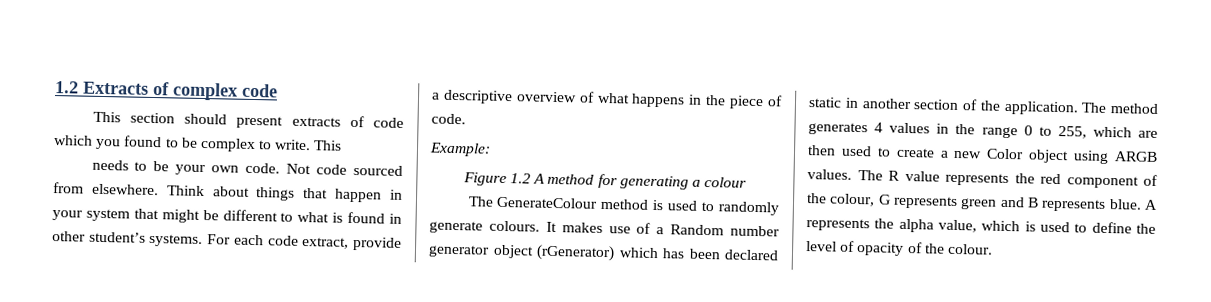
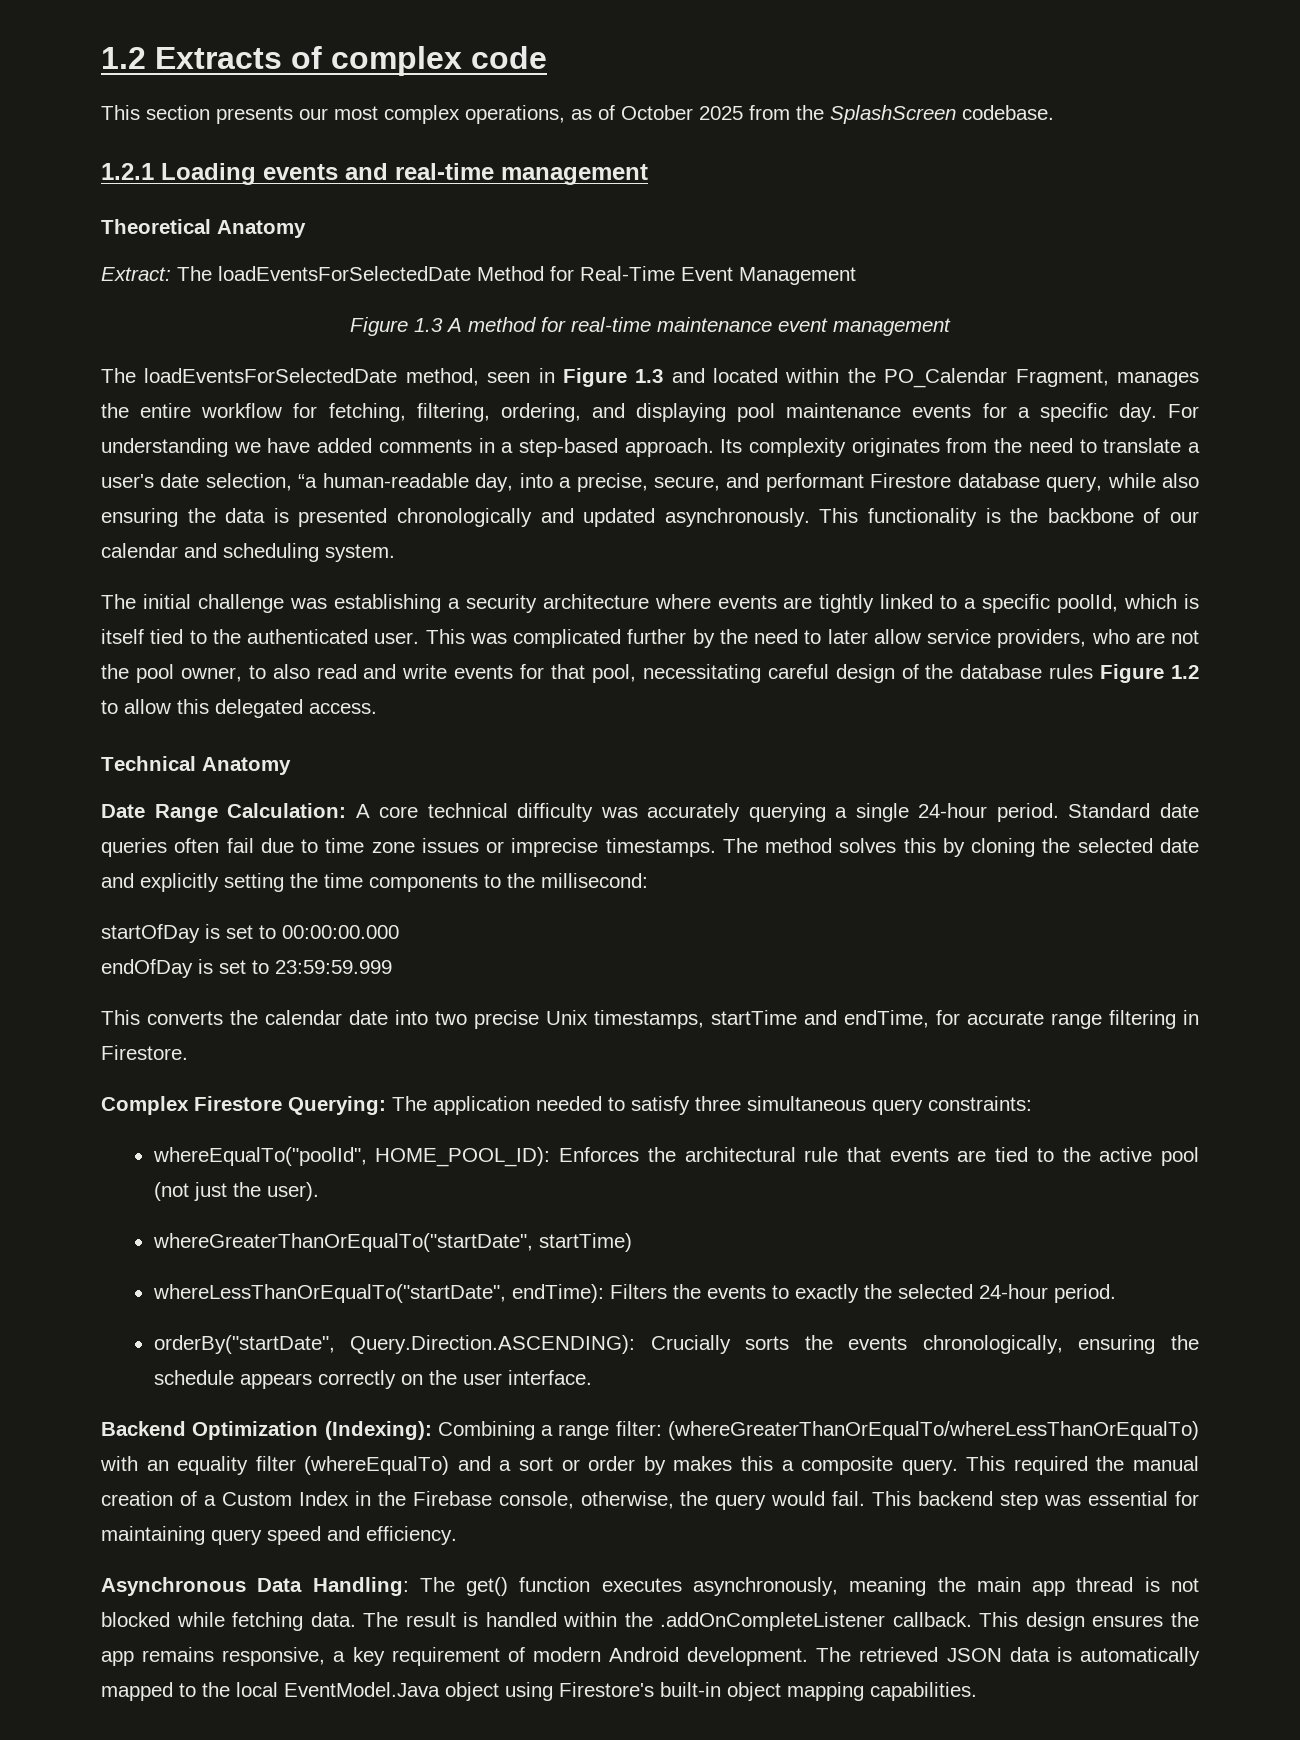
- This section should present extracts of code which you found to be complex to write. This
- needs to be your own code. Not code sourced from elsewhere. Think about things that happen in your system that might be different to what is found in other student’s systems. For each code extract, provide a descriptive overview of what happens in the piece of code.
- Example:
- Figure 1.2 A method for generating a colour
- The GenerateColour method is used to randomly generate colours. It makes use of a Random number generator object (rGenerator) which has been declared static in another section of the application. The method generates 4 values in the range 0 to 255, which are then used to create a new Color object using ARGB values. The R value represents the red component of the colour, G represents green and B represents blue. A represents the alpha value, which is used to define the level of opacity of the colour.
+ This section presents our most complex operations, as of October 2025 from the SplashScreen codebase.
+ 1.2.1 Loading events and real-time management
+ Theoretical Anatomy
+ Extract: The loadEventsForSelectedDate Method for Real-Time Event Management
+ Figure 1.3 A method for real-time maintenance event management
+ The loadEventsForSelectedDate method, seen in Figure 1.3 and located within the PO_Calendar Fragment, manages the entire workflow for fetching, filtering, ordering, and displaying pool maintenance events for a specific day. For understanding we have added comments in a step-based approach. Its complexity originates from the need to translate a user's date selection, “a human-readable day, into a precise, secure, and performant Firestore database query, while also ensuring the data is presented chronologically and updated asynchronously. This functionality is the backbone of our calendar and scheduling system.
+ The initial challenge was establishing a security architecture where events are tightly linked to a specific poolId, which is itself tied to the authenticated user. This was complicated further by the need to later allow service providers, who are not the pool owner, to also read and write events for that pool, necessitating careful design of the database rules Figure 1.2 to allow this delegated access.
+ Technical Anatomy
+ Date Range Calculation: A core technical difficulty was accurately querying a single 24-hour period. Standard date queries often fail due to time zone issues or imprecise timestamps. The method solves this by cloning the selected date and explicitly setting the time components to the millisecond:
+ startOfDay is set to 00:00:00.000
+ endOfDay is set to 23:59:59.999
+ This converts the calendar date into two precise Unix timestamps, startTime and endTime, for accurate range filtering in Firestore.
+ Complex Firestore Querying: The application needed to satisfy three simultaneous query constraints:
+ whereEqualTo("poolId", HOME_POOL_ID): Enforces the architectural rule that events are tied to the active pool (not just the user).
+ whereGreaterThanOrEqualTo("startDate", startTime)
+ whereLessThanOrEqualTo("startDate", endTime): Filters the events to exactly the selected 24-hour period.
+ orderBy("startDate", Query.Direction.ASCENDING): Crucially sorts the events chronologically, ensuring the schedule appears correctly on the user interface.
+ Backend Optimization (Indexing): Combining a range filter: (whereGreaterThanOrEqualTo/whereLessThanOrEqualTo) with an equality filter (whereEqualTo) and a sort or order by makes this a composite query. This required the manual creation of a Custom Index in the Firebase console, otherwise, the query would fail. This backend step was essential for maintaining query speed and efficiency.
+ Asynchronous Data Handling: The get() function executes asynchronously, meaning the main app thread is not blocked while fetching data. The result is handled within the .addOnCompleteListener callback. This design ensures the app remains responsive, a key requirement of modern Android development. The retrieved JSON data is automatically mapped to the local EventModel.Java object using Firestore's built-in object mapping capabilities.

